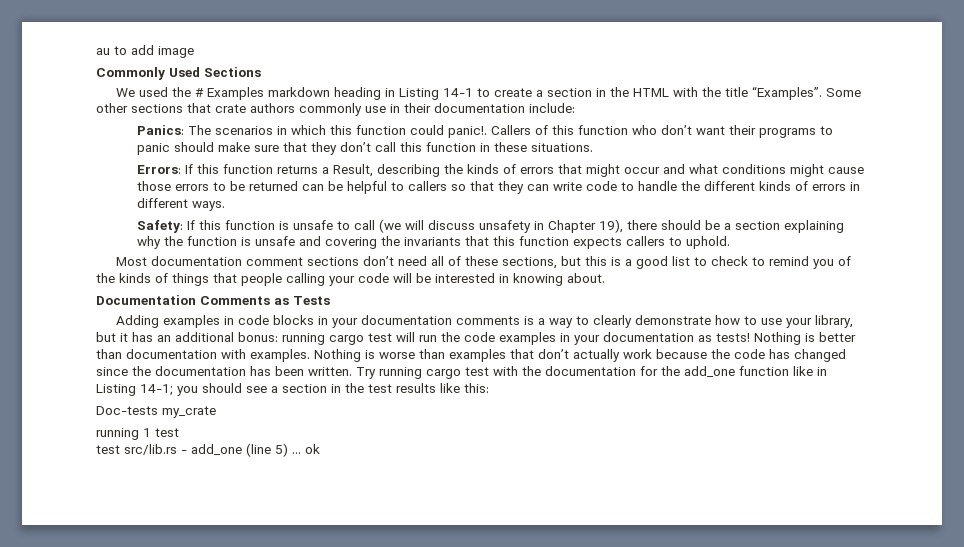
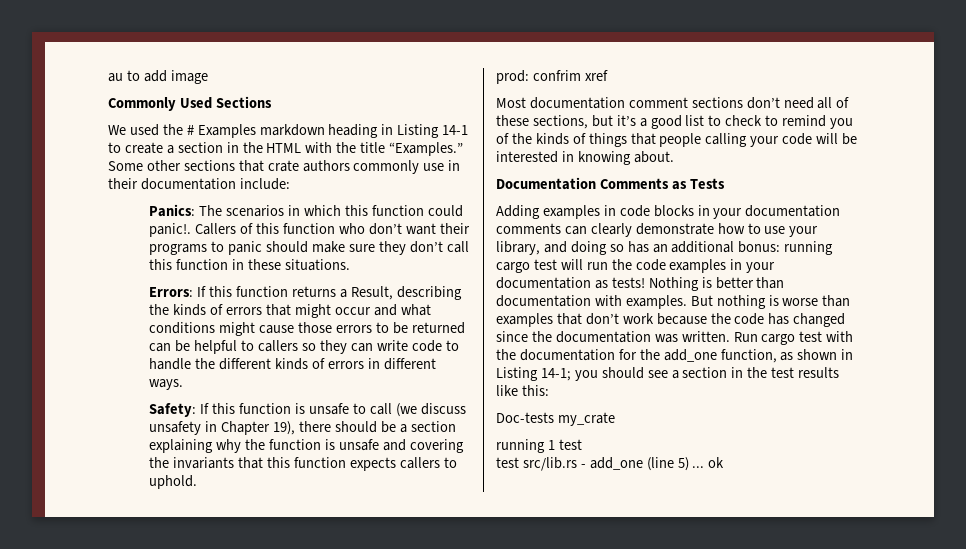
- We used the # Examples markdown heading in Listing 14-1 to create a section in the HTML with the title “Examples”.
+ We used the # Examples markdown heading in Listing 14-1 to create a section in the HTML with the title “Examples.”
- Callers of this function who don’t want their programs to panic should make sure that they don’t call this function in these situations.
+ Callers of this function who don’t want their programs to panic should make sure they don’t call this function in these situations.
- Errors: If this function returns a Result, describing the kinds of errors that might occur and what conditions might cause those errors to be returned can be helpful to callers so that they can write code to handle the different kinds of errors in different ways.
+ Errors: If this function returns a Result, describing the kinds of errors that might occur and what conditions might cause those errors to be returned can be helpful to callers so they can write code to handle the different kinds of errors in different ways.
- Safety: If this function is unsafe to call (we will discuss unsafety in Chapter 19), there should be a section explaining why the function is unsafe and covering the invariants that this function expects callers to uphold.
+ Safety: If this function is unsafe to call (we discuss unsafety in Chapter 19), there should be a section explaining why the function is unsafe and covering the invariants that this function expects callers to uphold.
+ prod: confrim xref
- Most documentation comment sections don’t need all of these sections, but this is a good list to check to remind you of the kinds of things that people calling your code will be interested in knowing about.
+ Most documentation comment sections don’t need all of these sections, but it’s a good list to check to remind you of the kinds of things that people calling your code will be interested in knowing about.
- Adding examples in code blocks in your documentation comments is a way to clearly demonstrate how to use your library, but it has an additional bonus: running cargo test will run the code examples in your documentation as tests!
+ Adding examples in code blocks in your documentation comments can clearly demonstrate how to use your library, and doing so has an additional bonus: running cargo test will run the code examples in your documentation as tests!
- Nothing is worse than examples that don’t actually work because the code has changed since the documentation has been written. Try running cargo test with the documentation for the add_one function like in Listing 14-1; you should see a section in the test results like this:
+ But nothing is worse than examples that don’t work because the code has changed since the documentation was written. Run cargo test with the documentation for the add_one function, as shown in Listing 14-1; you should see a section in the test results like this:

